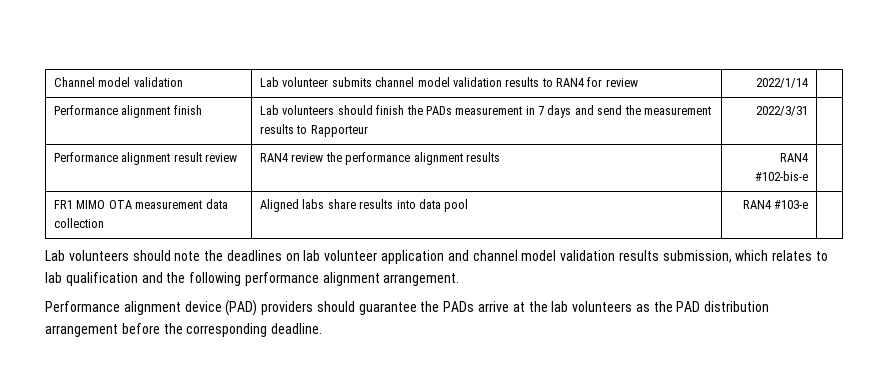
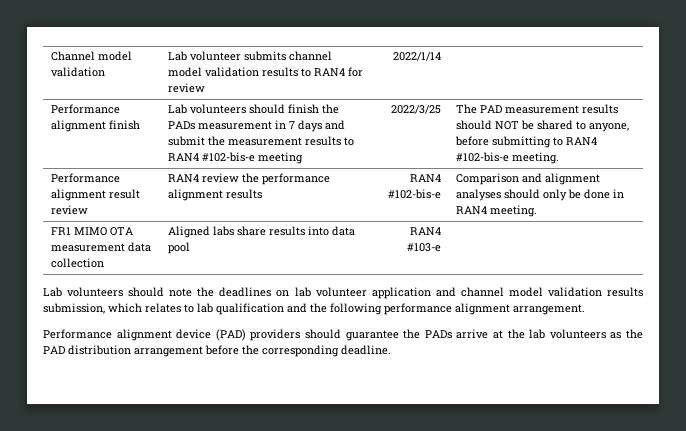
- Performance alignment finish | Lab volunteers should finish the PADs measurement in 7 days and send the measurement results to Rapporteur | 2022/3/31 |
+ Performance alignment finish | Lab volunteers should finish the PADs measurement in 7 days and submit the measurement results to RAN4 #102-bis-e meeting | 2022/3/25 | The PAD measurement results should NOT be shared to anyone, before submitting to RAN4 #102-bis-e meeting.
- Performance alignment result review | RAN4 review the performance alignment results | RAN4 #102-bis-e |
+ Performance alignment result review | RAN4 review the performance alignment results | RAN4 #102-bis-e | Comparison and alignment analyses should only be done in RAN4 meeting.

